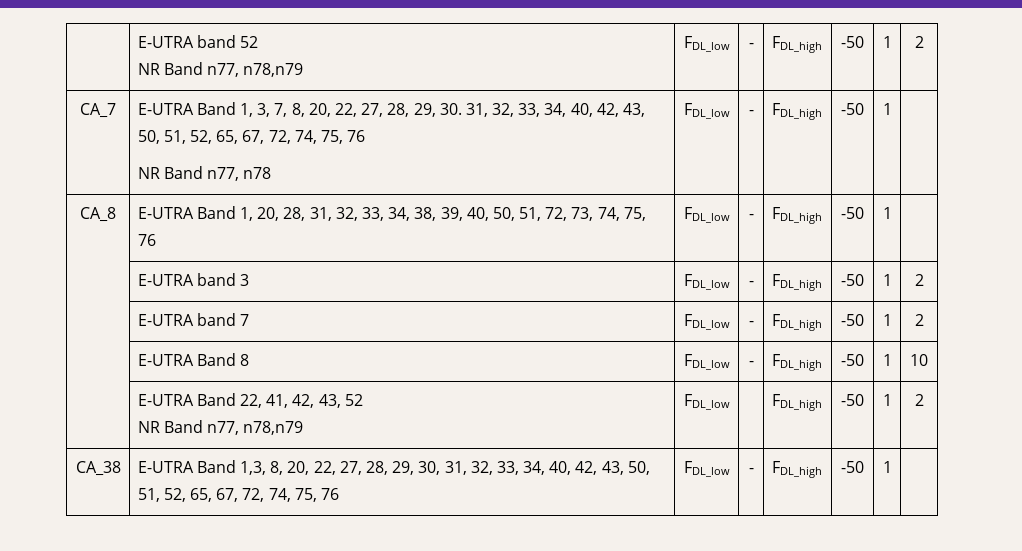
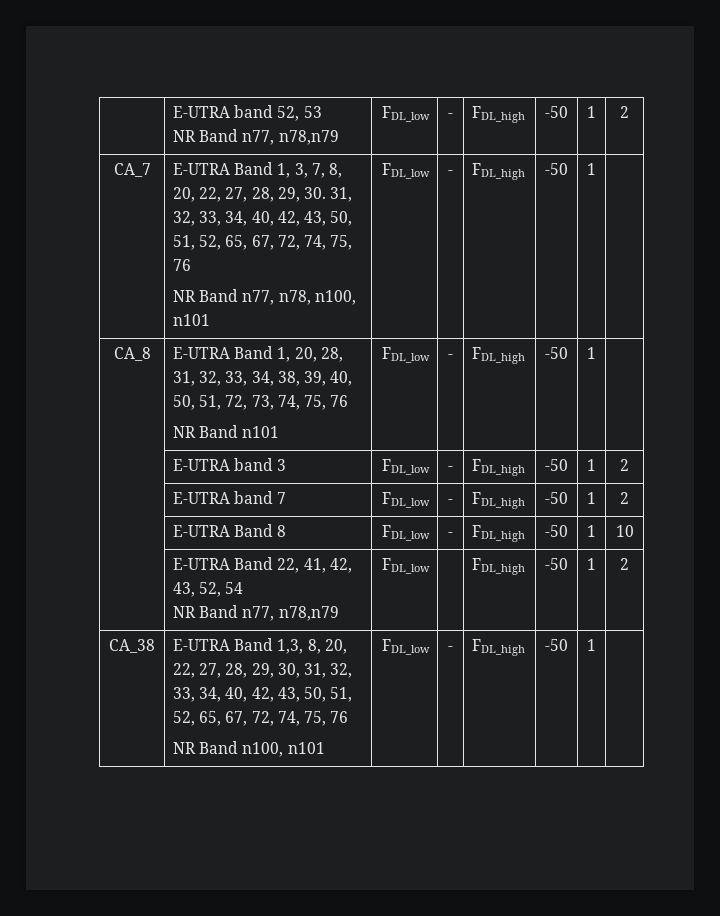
- | E-UTRA band 52
+ | E-UTRA band 52, 53
  CA_7 | E-UTRA Band 1, 3, 7, 8, 20, 22, 27, 28, 29, 30. 31, 32, 33, 34, 40, 42, 43, 50, 51, 52, 65, 67, 72, 74, 75, 76
- NR Band n77, n78 | FDL_low | - | FDL_high | -50 | 1 |
+ NR Band n77, n78, n100, n101 | FDL_low | - | FDL_high | -50 | 1 |
- CA_8 | E-UTRA Band 1, 20, 28, 31, 32, 33, 34, 38, 39, 40, 50, 51, 72, 73, 74, 75, 76 | FDL_low | - | FDL_high | -50 | 1 |
+ CA_8 | E-UTRA Band 1, 20, 28, 31, 32, 33, 34, 38, 39, 40, 50, 51, 72, 73, 74, 75, 76
+ NR Band n101 | FDL_low | - | FDL_high | -50 | 1 |
- | E-UTRA Band 22, 41, 42, 43, 52
+ | E-UTRA Band 22, 41, 42, 43, 52, 54
- CA_38 | E-UTRA Band 1,3, 8, 20, 22, 27, 28, 29, 30, 31, 32, 33, 34, 40, 42, 43, 50, 51, 52, 65, 67, 72, 74, 75, 76 | FDL_low | - | FDL_high | -50 | 1 |
+ CA_38 | E-UTRA Band 1,3, 8, 20, 22, 27, 28, 29, 30, 31, 32, 33, 34, 40, 42, 43, 50, 51, 52, 65, 67, 72, 74, 75, 76
+ NR Band n100, n101 | FDL_low | - | FDL_high | -50 | 1 |

